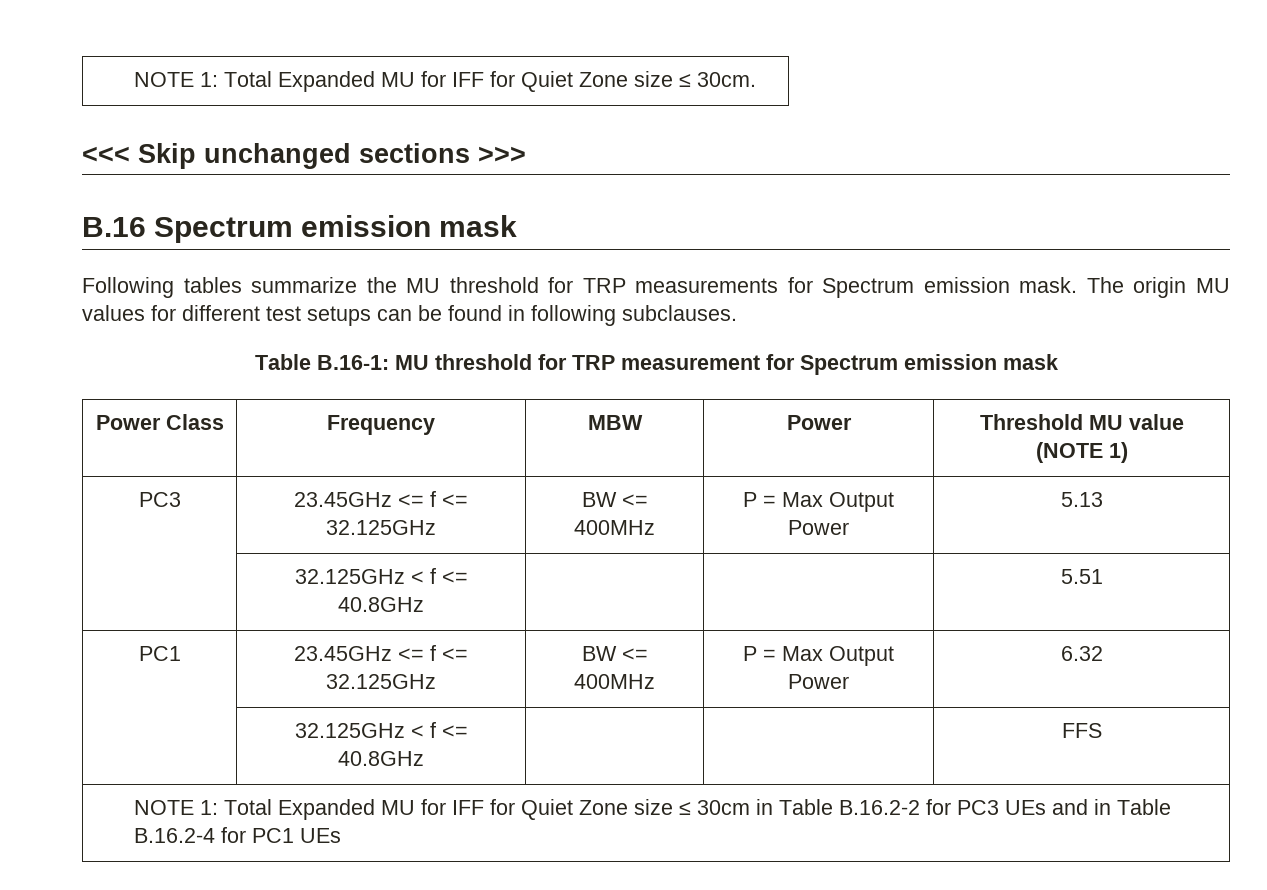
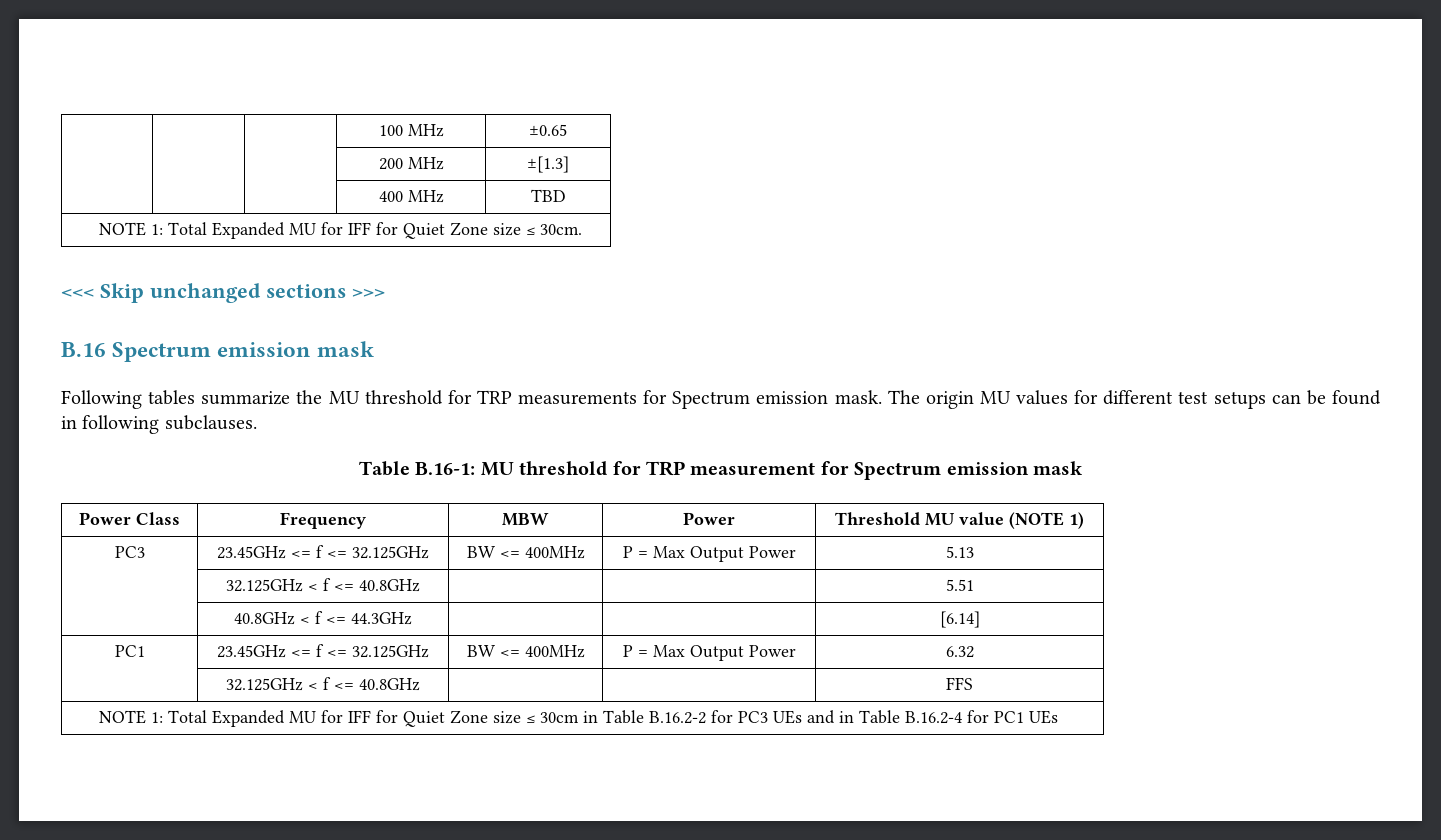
+ | | | 100 MHz | ±0.65
+ | | | 200 MHz | ±[1.3]
+ | | | 400 MHz | TBD
+ | 40.8GHz < f <= 44.3GHz | | | [6.14]

